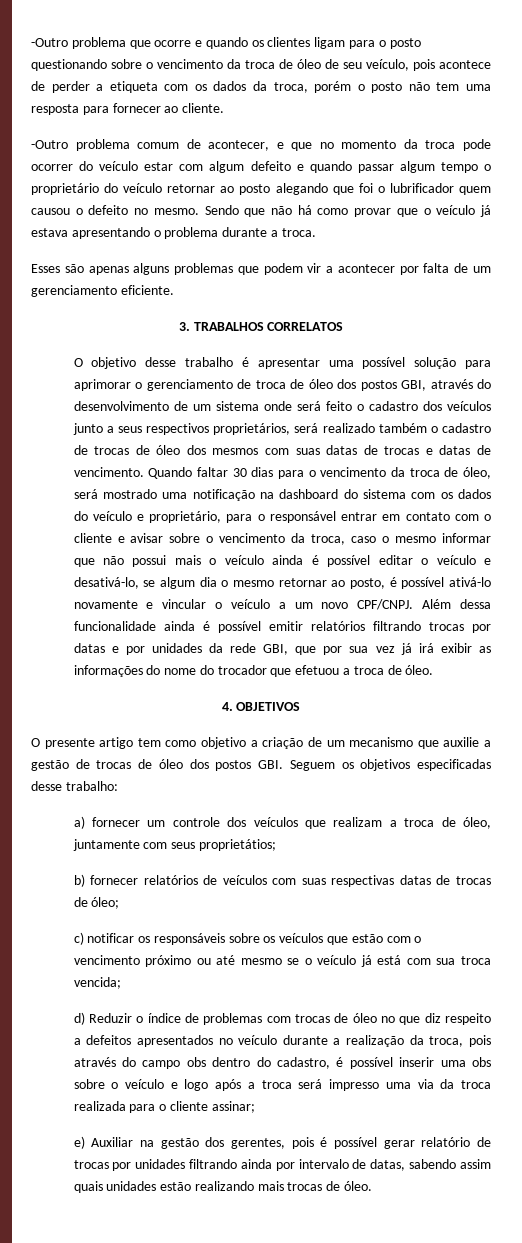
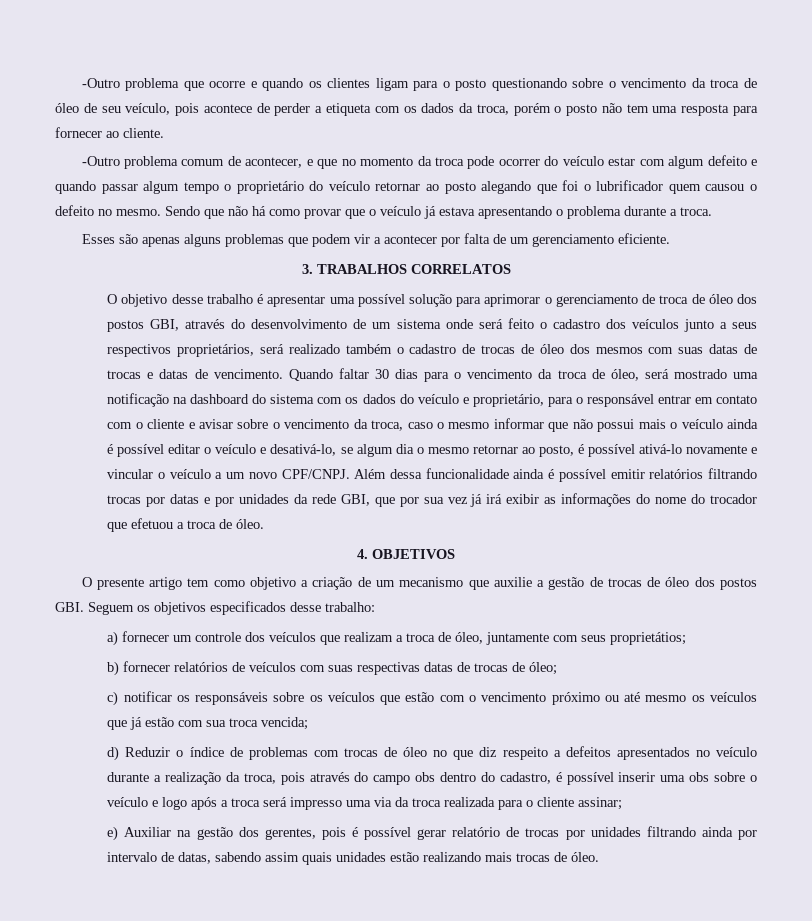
- O presente artigo tem como objetivo a criação de um mecanismo que auxilie a gestão de trocas de óleo dos postos GBI. Seguem os objetivos especificadas desse trabalho:
+ O presente artigo tem como objetivo a criação de um mecanismo que auxilie a gestão de trocas de óleo dos postos GBI. Seguem os objetivos especificados desse trabalho:
- c) notificar os responsáveis sobre os veículos que estão com o vencimento próximo ou até mesmo se o veículo já está com sua troca vencida;
+ c) notificar os responsáveis sobre os veículos que estão com o vencimento próximo ou até mesmo os veículos que já estão com sua troca vencida;

